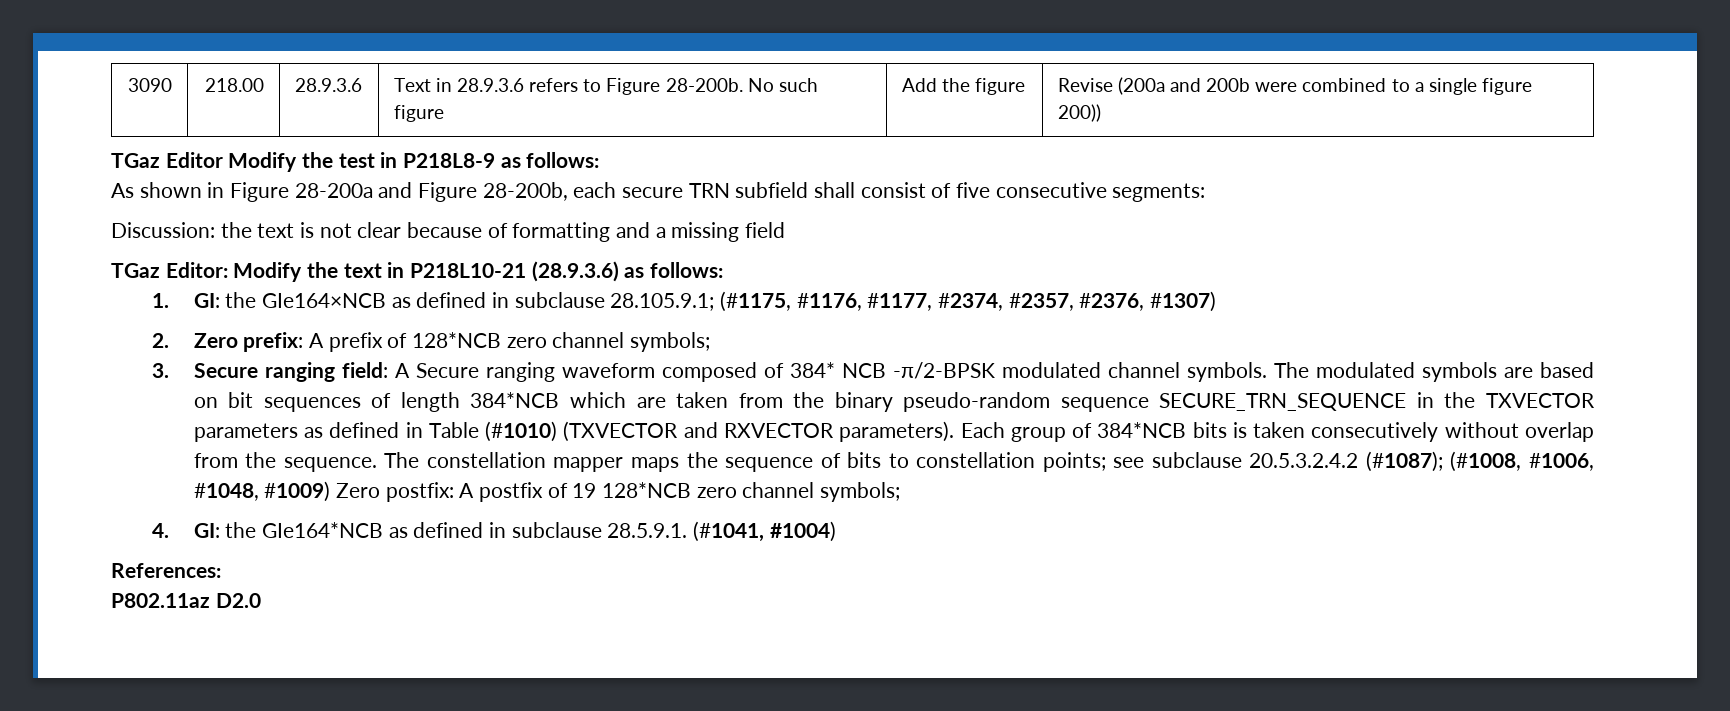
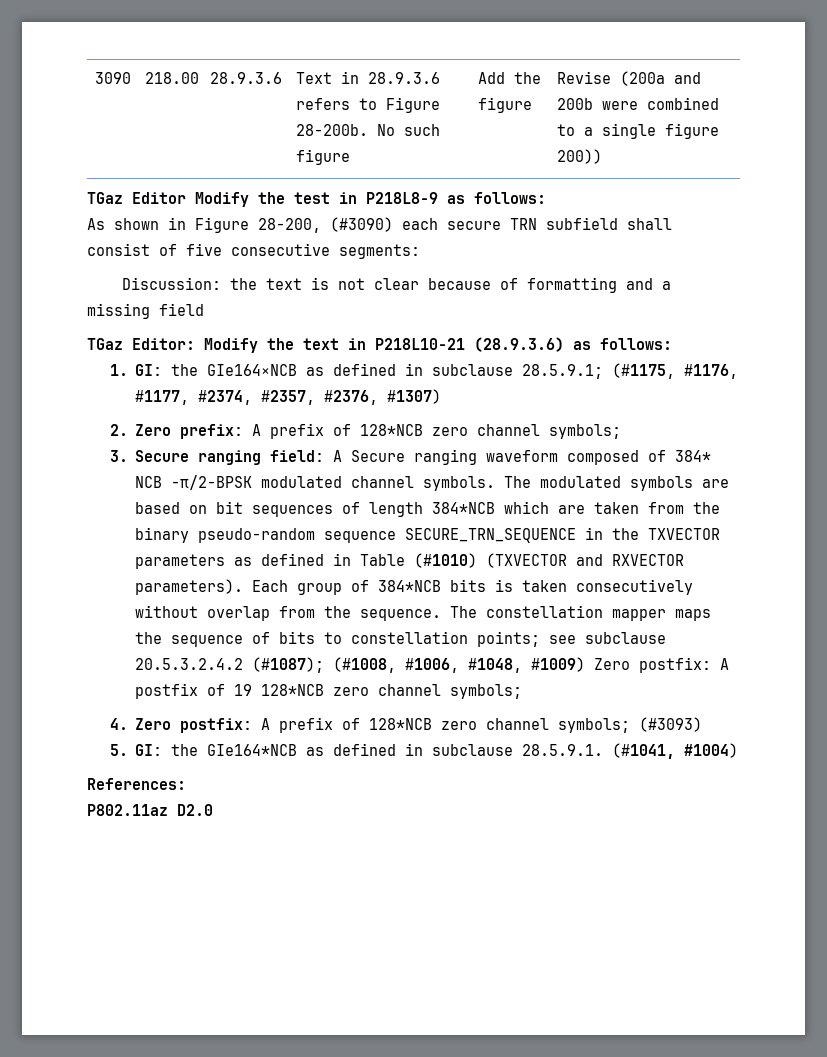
- As shown in Figure 28-200a and Figure 28-200b, each secure TRN subfield shall consist of five consecutive segments:
+ As shown in Figure 28-200, (#3090) each secure TRN subfield shall consist of five consecutive segments:
- 1. GI: the GIe164×NCB as defined in subclause 28.105.9.1; (#1175, #1176, #1177, #2374, #2357, #2376, #1307)
+ 1. GI: the GIe164×NCB as defined in subclause 28.5.9.1; (#1175, #1176, #1177, #2374, #2357, #2376, #1307)
- 4. GI: the GIe164*NCB as defined in subclause 28.5.9.1. (#1041, #1004)
+ 4. Zero postfix: A prefix of 128*NCB zero channel symbols; (#3093)
+ 5. GI: the GIe164*NCB as defined in subclause 28.5.9.1. (#1041, #1004)

